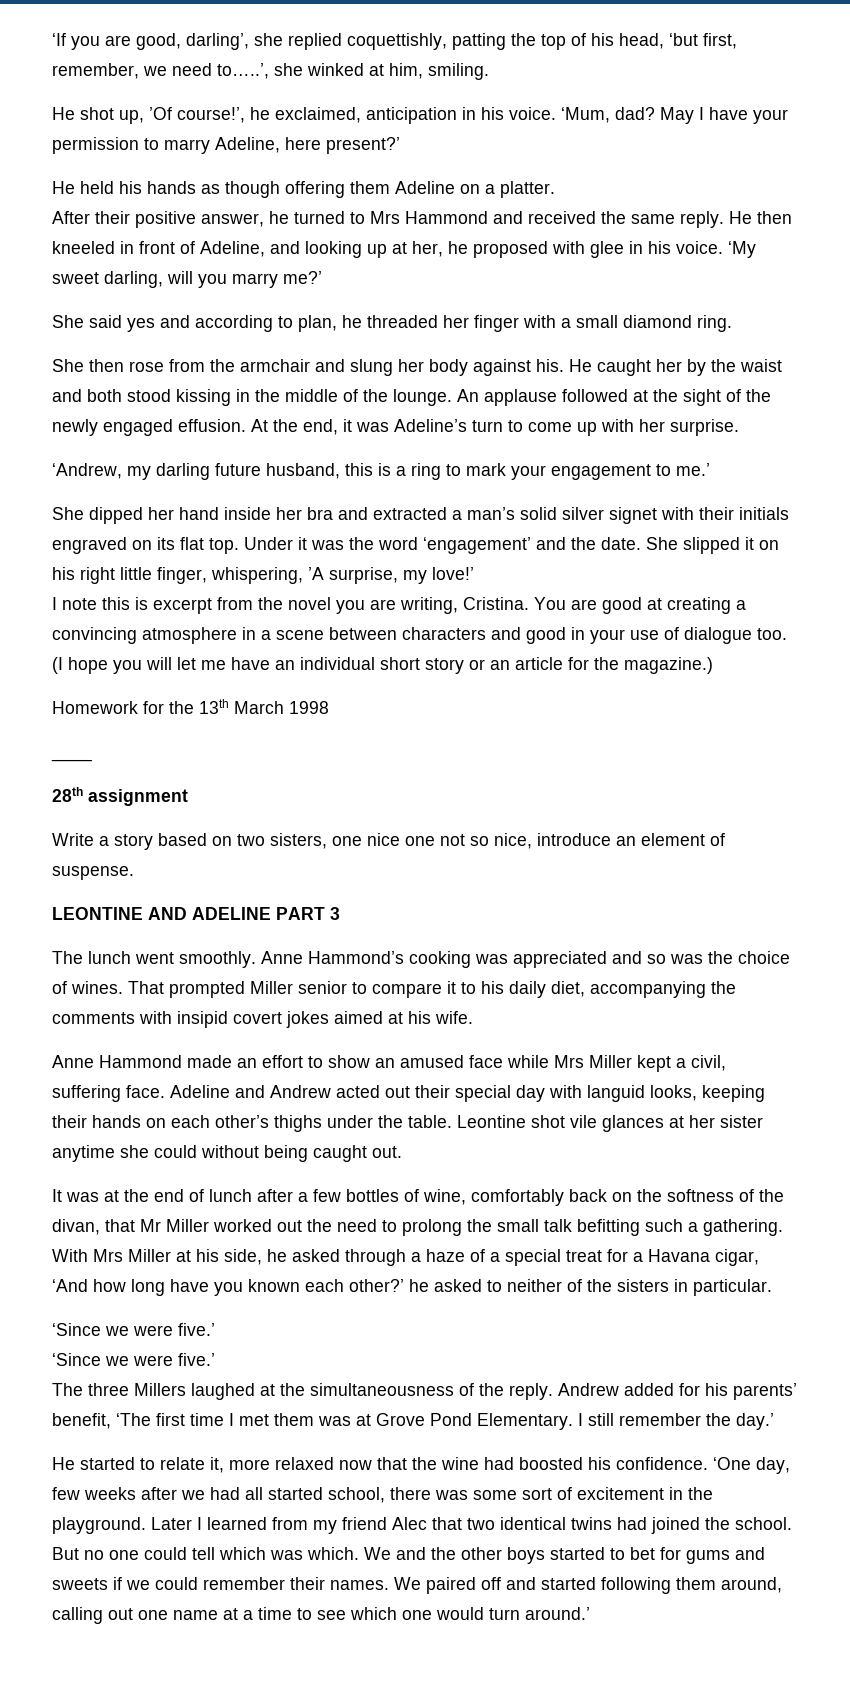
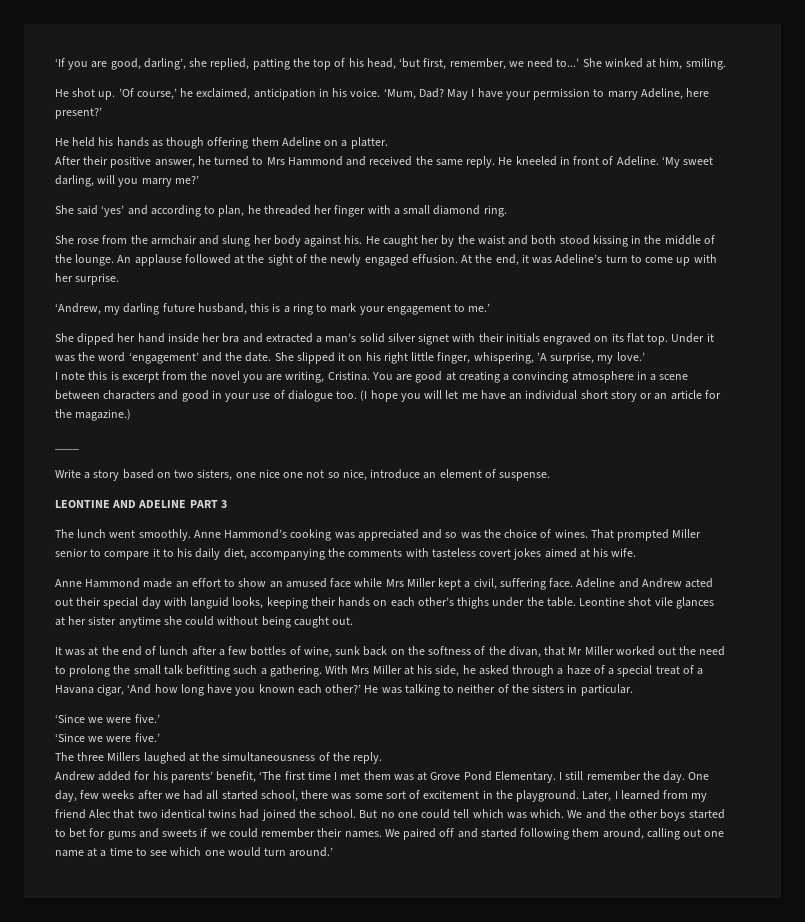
- ‘If you are good, darling’, she replied coquettishly, patting the top of his head, ‘but first, remember, we need to…..’, she winked at him, smiling.
+ ‘If you are good, darling’, she replied, patting the top of his head, ‘but first, remember, we need to...’ She winked at him, smiling.
- He shot up, ’Of course!’, he exclaimed, anticipation in his voice.
+ He shot up. ’Of course,’ he exclaimed, anticipation in his voice.
- ‘Mum, dad?
+ ‘Mum, Dad?
- He then kneeled in front of Adeline, and looking up at her, he proposed with glee in his voice.
+ He kneeled in front of Adeline.
- She said yes and according to plan, he threaded her finger with a small diamond ring.
+ She said ‘yes’ and according to plan, he threaded her finger with a small diamond ring.
- She then rose from the armchair and slung her body against his.
+ She rose from the armchair and slung her body against his.
- She slipped it on his right little finger, whispering, ’A surprise, my love!’
+ She slipped it on his right little finger, whispering, ’A surprise, my love.’
- Homework for the 13th March 1998
- 28th assignment
- That prompted Miller senior to compare it to his daily diet, accompanying the comments with insipid covert jokes aimed at his wife.
+ That prompted Miller senior to compare it to his daily diet, accompanying the comments with tasteless covert jokes aimed at his wife.
- It was at the end of lunch after a few bottles of wine, comfortably back on the softness of the divan, that Mr Miller worked out the need to prolong the small talk befitting such a gathering.
+ It was at the end of lunch after a few bottles of wine, sunk back on the softness of the divan, that Mr Miller worked out the need to prolong the small talk befitting such a gathering.
- With Mrs Miller at his side, he asked through a haze of a special treat for a Havana cigar, ‘And how long have you known each other?’ he asked to neither of the sisters in particular.
+ With Mrs Miller at his side, he asked through a haze of a special treat of a Havana cigar, ‘And how long have you known each other?’ He was talking to neither of the sisters in particular.
- The three Millers laughed at the simultaneousness of the reply. Andrew added for his parents’ benefit, ‘The first time I met them was at Grove Pond Elementary.
+ The three Millers laughed at the simultaneousness of the reply.
+ Andrew added for his parents’ benefit, ‘The first time I met them was at Grove Pond Elementary.
- I still remember the day.’
- He started to relate it, more relaxed now that the wine had boosted his confidence. ‘One day, few weeks after we had all started school, there was some sort of excitement in the playground.
+ I still remember the day. One day, few weeks after we had all started school, there was some sort of excitement in the playground.
- Later I learned from my friend Alec that two identical twins had joined the school.
+ Later, I learned from my friend Alec that two identical twins had joined the school.

